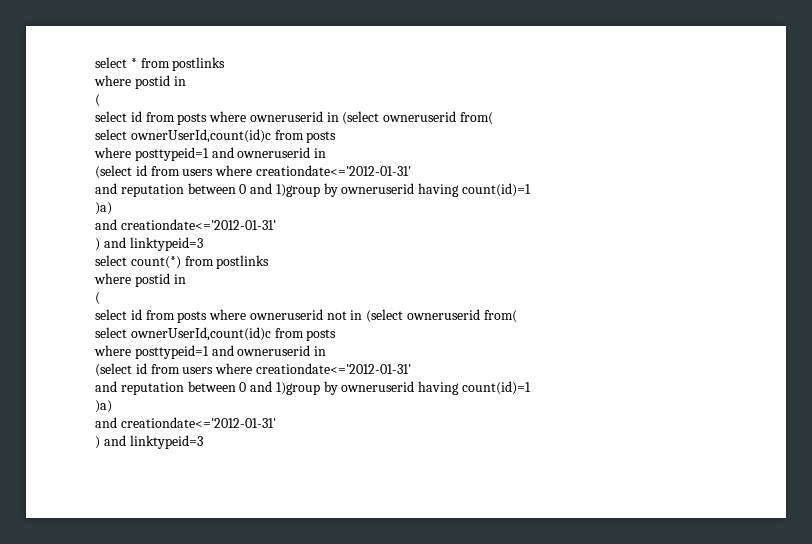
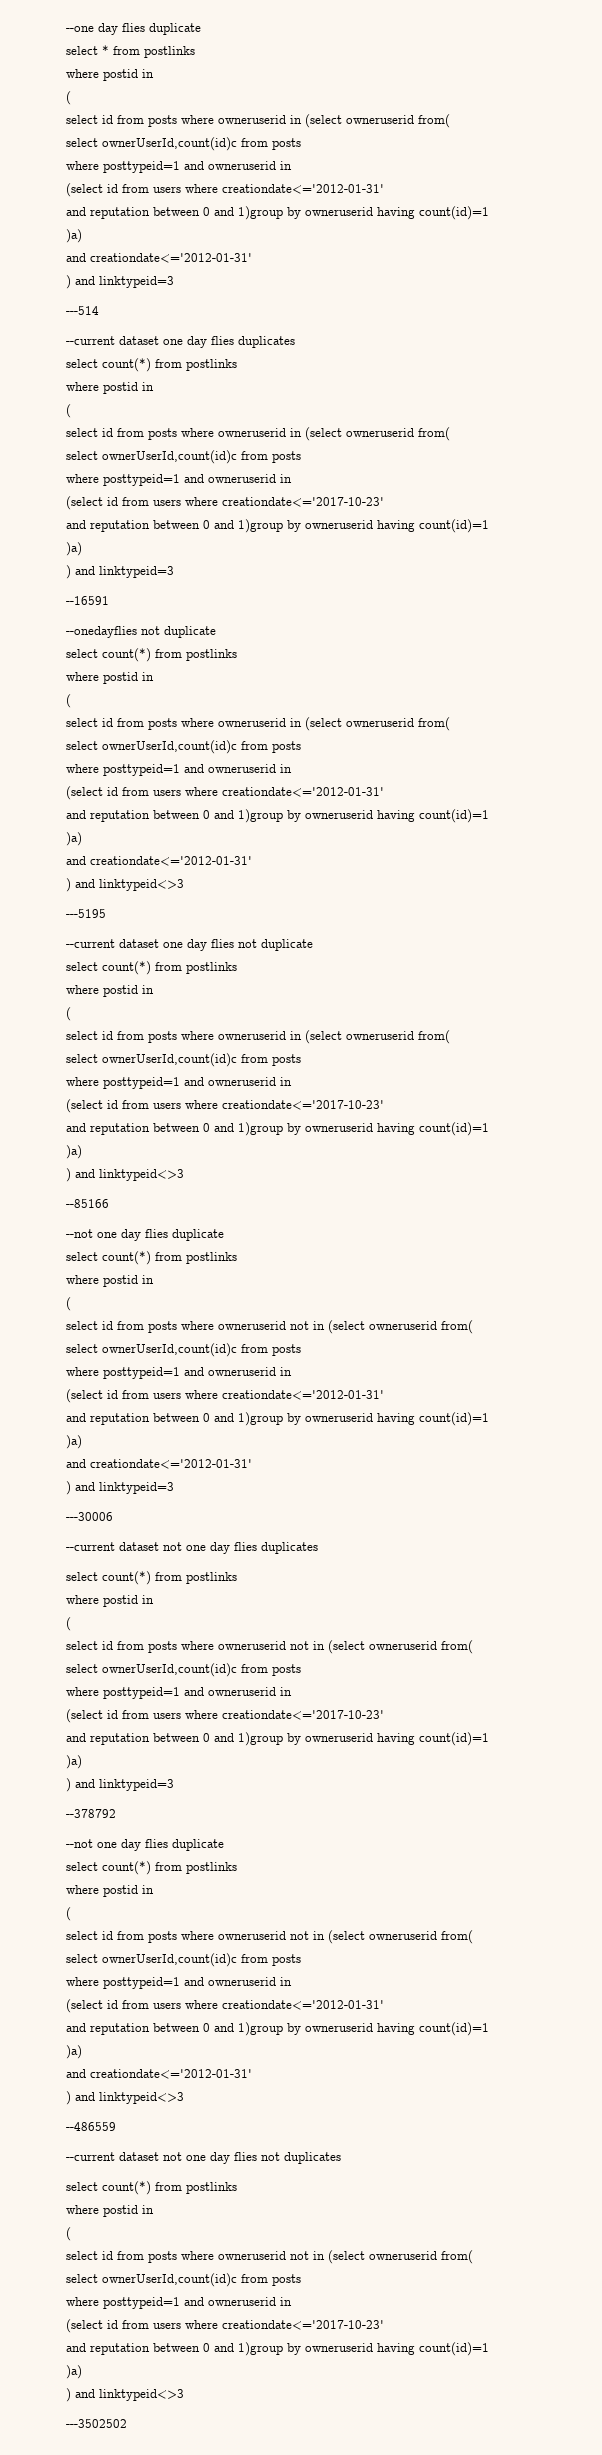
+ --one day flies duplicate
+ ---514
+ --current dataset one day flies duplicates
+ select count(*) from postlinks
+ where postid in
+ (
+ select id from posts where owneruserid in (select owneruserid from(
+ select ownerUserId,count(id)c from posts
+ where posttypeid=1 and owneruserid in
+ (select id from users where creationdate<='2017-10-23'
+ and reputation between 0 and 1)group by owneruserid having count(id)=1
+ )a)
+ ) and linktypeid=3
+ --16591
+ --onedayflies not duplicate
+ select count(*) from postlinks
+ where postid in
+ (
+ select id from posts where owneruserid in (select owneruserid from(
+ select ownerUserId,count(id)c from posts
+ where posttypeid=1 and owneruserid in
+ (select id from users where creationdate<='2012-01-31'
+ and reputation between 0 and 1)group by owneruserid having count(id)=1
+ )a)
+ and creationdate<='2012-01-31'
+ ) and linktypeid<>3
+ ---5195
+ --current dataset one day flies not duplicate
+ select count(*) from postlinks
+ where postid in
+ (
+ select id from posts where owneruserid in (select owneruserid from(
+ select ownerUserId,count(id)c from posts
+ where posttypeid=1 and owneruserid in
+ (select id from users where creationdate<='2017-10-23'
+ and reputation between 0 and 1)group by owneruserid having count(id)=1
+ )a)
+ ) and linktypeid<>3
+ --85166
+ --not one day flies duplicate
+ ---30006
+ --current dataset not one day flies duplicates
+ select count(*) from postlinks
+ where postid in
+ (
+ select id from posts where owneruserid not in (select owneruserid from(
+ select ownerUserId,count(id)c from posts
+ where posttypeid=1 and owneruserid in
+ (select id from users where creationdate<='2017-10-23'
+ and reputation between 0 and 1)group by owneruserid having count(id)=1
+ )a)
+ ) and linktypeid=3
+ --378792
+ --not one day flies duplicate
+ select count(*) from postlinks
+ where postid in
+ (
+ select id from posts where owneruserid not in (select owneruserid from(
+ select ownerUserId,count(id)c from posts
+ where posttypeid=1 and owneruserid in
+ (select id from users where creationdate<='2012-01-31'
+ and reputation between 0 and 1)group by owneruserid having count(id)=1
+ )a)
+ and creationdate<='2012-01-31'
+ ) and linktypeid<>3
+ --486559
+ --current dataset not one day flies not duplicates
+ select count(*) from postlinks
+ where postid in
+ (
+ select id from posts where owneruserid not in (select owneruserid from(
+ select ownerUserId,count(id)c from posts
+ where posttypeid=1 and owneruserid in
+ (select id from users where creationdate<='2017-10-23'
+ and reputation between 0 and 1)group by owneruserid having count(id)=1
+ )a)
+ ) and linktypeid<>3
+ ---3502502

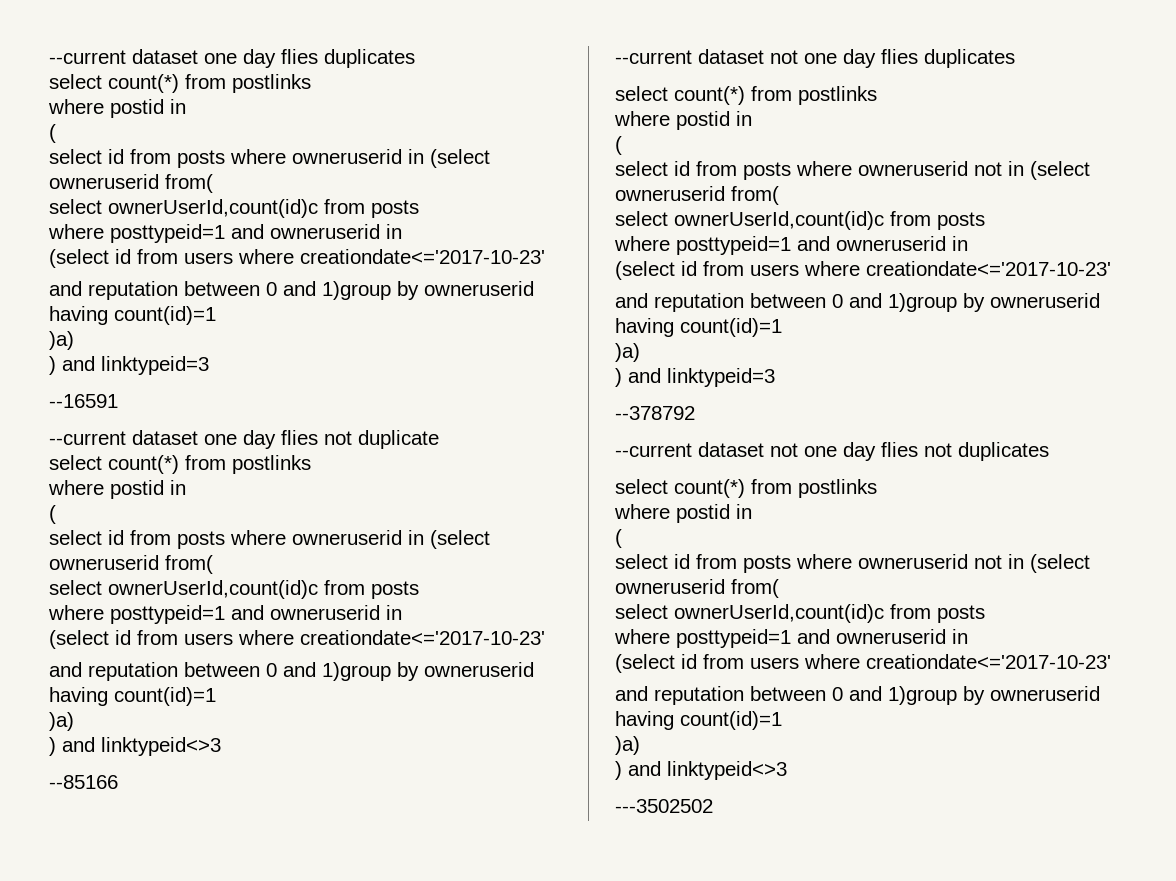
- --one day flies duplicate
- select * from postlinks
- where postid in
- (
- select id from posts where owneruserid in (select owneruserid from(
- select ownerUserId,count(id)c from posts
- where posttypeid=1 and owneruserid in
- (select id from users where creationdate<='2012-01-31'
- and reputation between 0 and 1)group by owneruserid having count(id)=1
- )a)
- and creationdate<='2012-01-31'
- ) and linktypeid=3
- ---514
- --onedayflies not duplicate
- select count(*) from postlinks
- where postid in
- (
- select id from posts where owneruserid in (select owneruserid from(
- select ownerUserId,count(id)c from posts
- where posttypeid=1 and owneruserid in
- (select id from users where creationdate<='2012-01-31'
- and reputation between 0 and 1)group by owneruserid having count(id)=1
- )a)
- and creationdate<='2012-01-31'
- ) and linktypeid<>3
- ---5195
  --85166
- --not one day flies duplicate
- select count(*) from postlinks
- where postid in
- (
- select id from posts where owneruserid not in (select owneruserid from(
- select ownerUserId,count(id)c from posts
- where posttypeid=1 and owneruserid in
- (select id from users where creationdate<='2012-01-31'
- and reputation between 0 and 1)group by owneruserid having count(id)=1
- )a)
- and creationdate<='2012-01-31'
- ) and linktypeid=3
- ---30006
  --378792
- --not one day flies duplicate
- select count(*) from postlinks
- where postid in
- (
- select id from posts where owneruserid not in (select owneruserid from(
- select ownerUserId,count(id)c from posts
- where posttypeid=1 and owneruserid in
- (select id from users where creationdate<='2012-01-31'
- and reputation between 0 and 1)group by owneruserid having count(id)=1
- )a)
- and creationdate<='2012-01-31'
- ) and linktypeid<>3
- --486559

